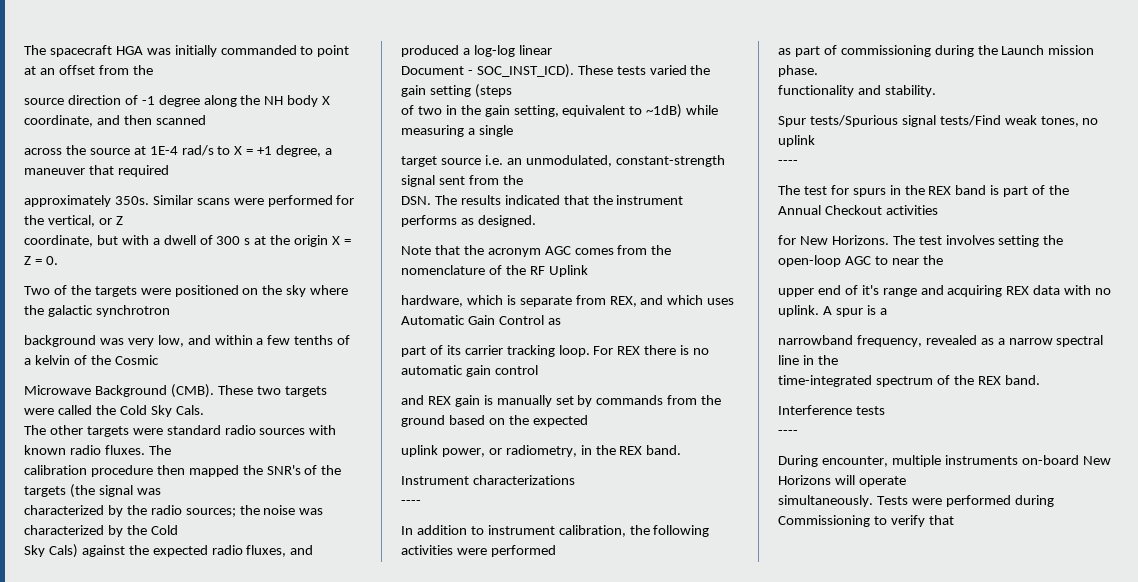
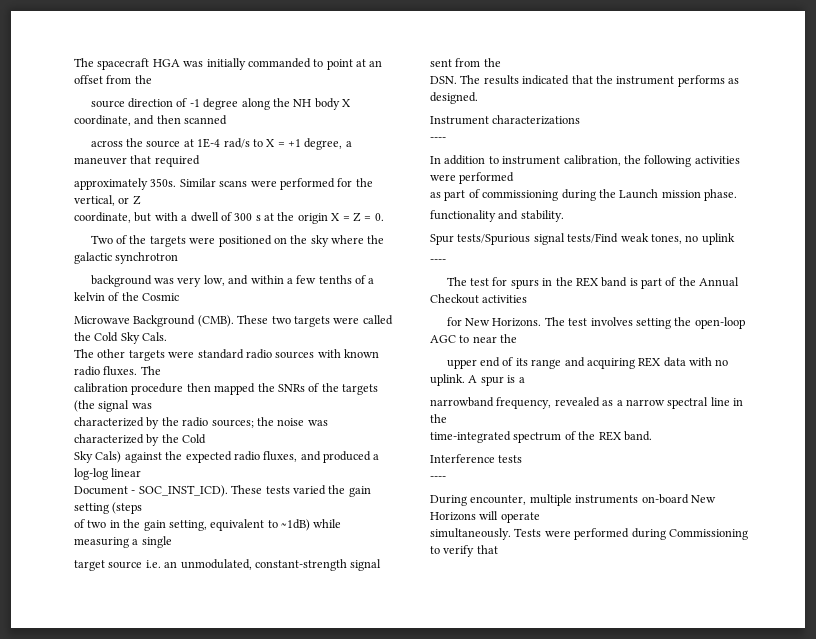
- calibration procedure then mapped the SNR's of the targets (the signal was
+ calibration procedure then mapped the SNRs of the targets (the signal was
- Note that the acronym AGC comes from the nomenclature of the RF Uplink
- hardware, which is separate from REX, and which uses Automatic Gain Control as
- part of its carrier tracking loop. For REX there is no automatic gain control
- and REX gain is manually set by commands from the ground based on the expected
- uplink power, or radiometry, in the REX band.
- upper end of it's range and acquiring REX data with no uplink.
+ upper end of its range and acquiring REX data with no uplink.

